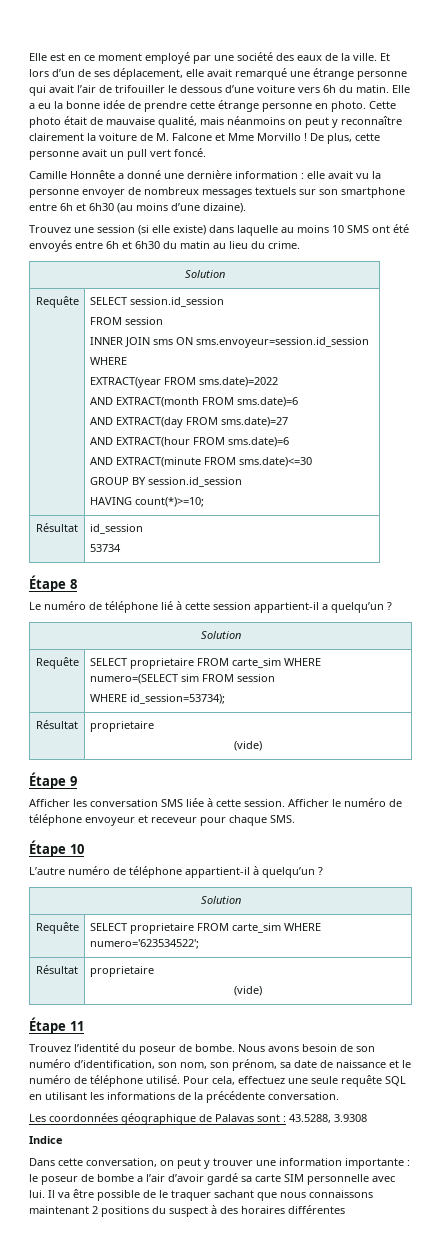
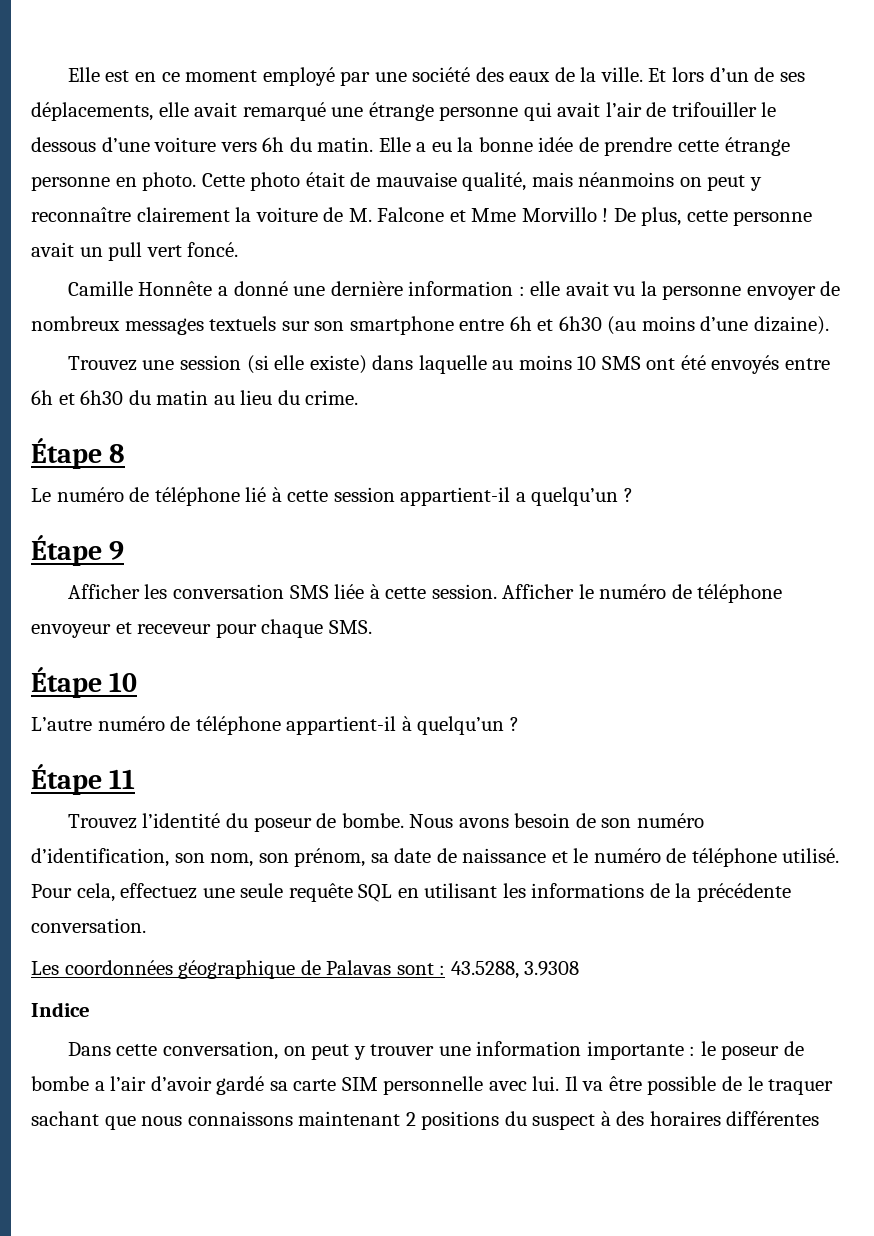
- Et lors d’un de ses déplacement, elle avait remarqué une étrange personne qui avait l’air de trifouiller le dessous d’une voiture vers 6h du matin.
+ Et lors d’un de ses déplacements, elle avait remarqué une étrange personne qui avait l’air de trifouiller le dessous d’une voiture vers 6h du matin.
  Trouvez une session (si elle existe) dans laquelle au moins 10 SMS ont été envoyés entre 6h et 6h30 du matin au lieu du crime.
- Solution
- Requête | SELECT session.id_session
- FROM session
- INNER JOIN sms ON sms.envoyeur=session.id_session
- WHERE
- EXTRACT(year FROM sms.date)=2022
- AND EXTRACT(month FROM sms.date)=6
- AND EXTRACT(day FROM sms.date)=27
- AND EXTRACT(hour FROM sms.date)=6
- AND EXTRACT(minute FROM sms.date)<=30
- GROUP BY session.id_session
- HAVING count(*)>=10;
- Résultat | id_session
- 53734
  Le numéro de téléphone lié à cette session appartient-il a quelqu’un ?
- Solution
- Requête | SELECT proprietaire FROM carte_sim WHERE numero=(SELECT sim FROM session
- WHERE id_session=53734);
- Résultat | proprietaire
- (vide)
  L’autre numéro de téléphone appartient-il à quelqu’un ?
- Solution
- Requête | SELECT proprietaire FROM carte_sim WHERE numero='623534522';
- Résultat | proprietaire
- (vide)

